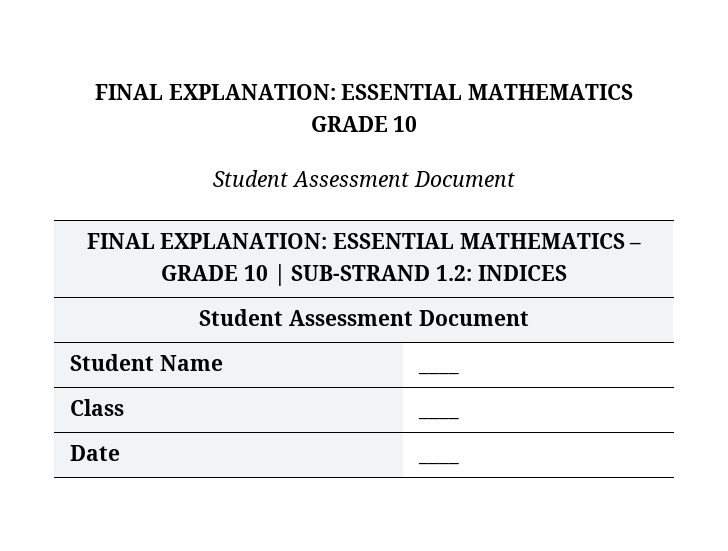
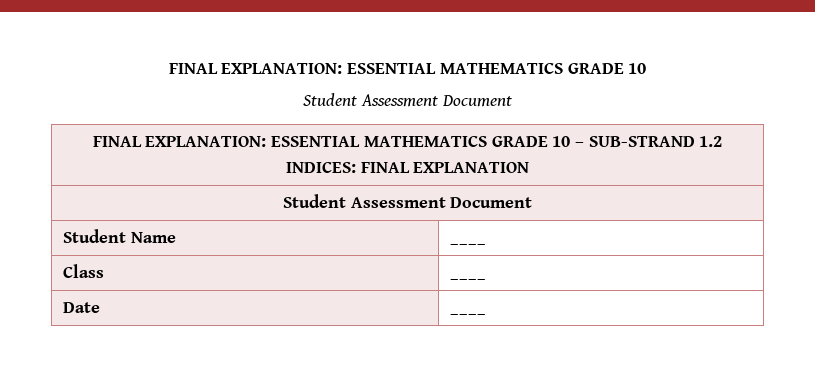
- FINAL EXPLANATION: ESSENTIAL MATHEMATICS – GRADE 10 | SUB-STRAND 1.2: INDICES
+ FINAL EXPLANATION: ESSENTIAL MATHEMATICS GRADE 10 – SUB-STRAND 1.2 INDICES: FINAL EXPLANATION

